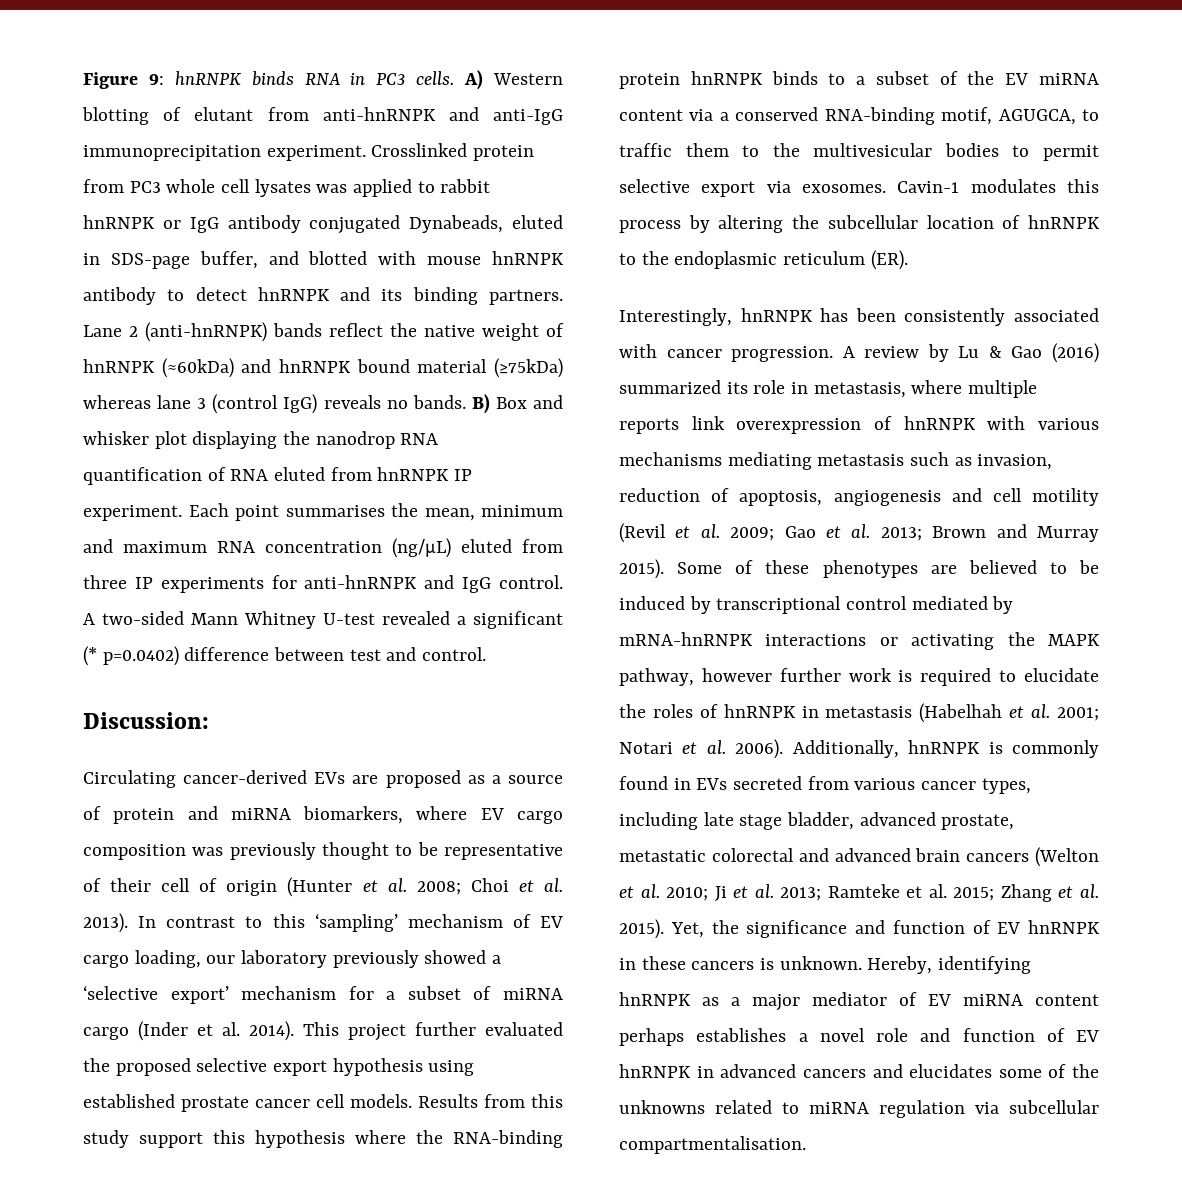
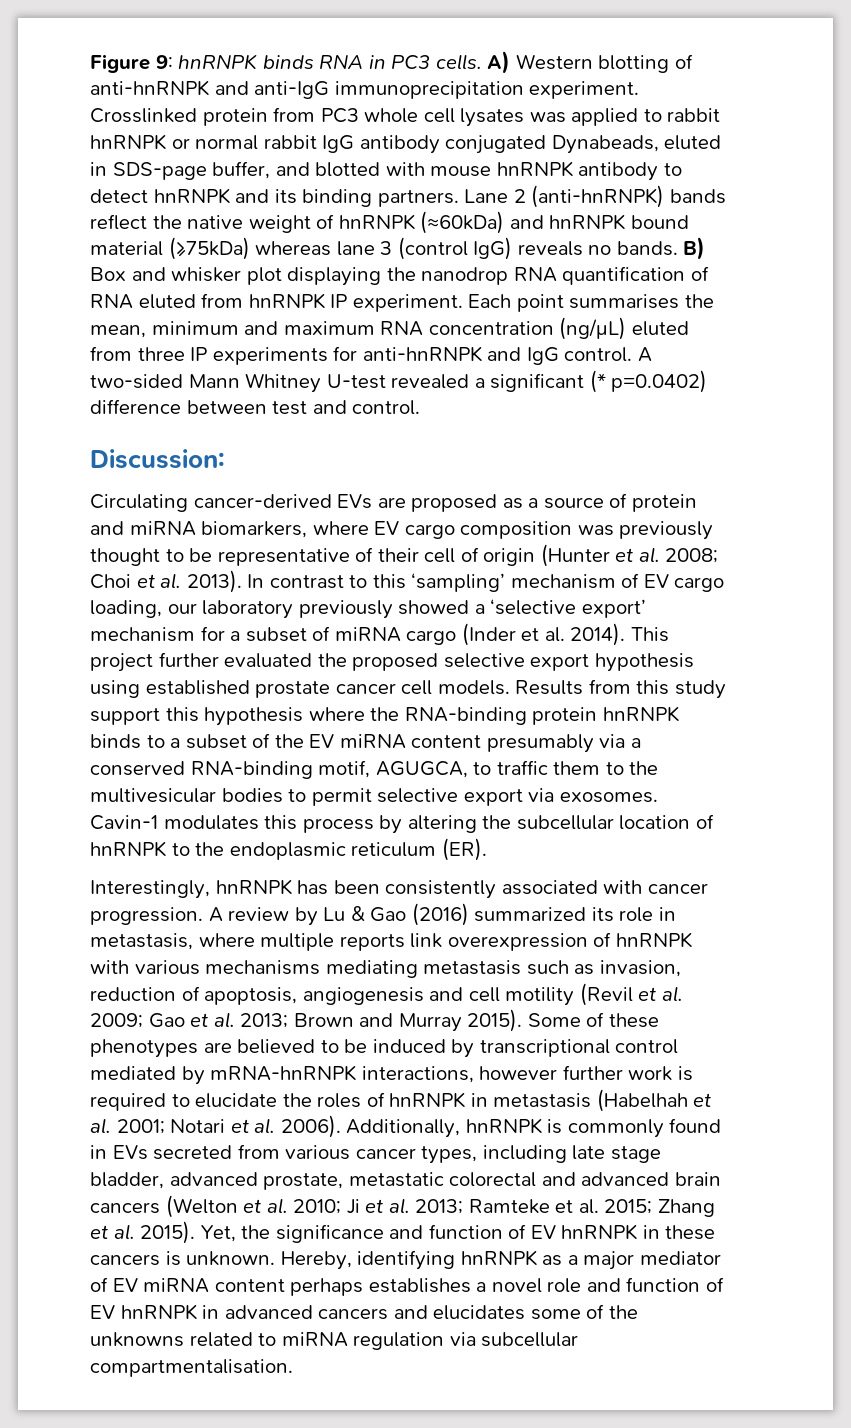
- A) Western blotting of elutant from anti-hnRNPK and anti-IgG immunoprecipitation experiment.
+ A) Western blotting of anti-hnRNPK and anti-IgG immunoprecipitation experiment.
- Crosslinked protein from PC3 whole cell lysates was applied to rabbit hnRNPK or IgG antibody conjugated Dynabeads, eluted in SDS-page buffer, and blotted with mouse hnRNPK antibody to detect hnRNPK and its binding partners.
+ Crosslinked protein from PC3 whole cell lysates was applied to rabbit hnRNPK or normal rabbit IgG antibody conjugated Dynabeads, eluted in SDS-page buffer, and blotted with mouse hnRNPK antibody to detect hnRNPK and its binding partners.
- Results from this study support this hypothesis where the RNA-binding protein hnRNPK binds to a subset of the EV miRNA content via a conserved RNA-binding motif, AGUGCA, to traffic them to the multivesicular bodies to permit selective export via exosomes.
+ Results from this study support this hypothesis where the RNA-binding protein hnRNPK binds to a subset of the EV miRNA content presumably via a conserved RNA-binding motif, AGUGCA, to traffic them to the multivesicular bodies to permit selective export via exosomes.
- Some of these phenotypes are believed to be induced by transcriptional control mediated by mRNA-hnRNPK interactions or activating the MAPK pathway, however further work is required to elucidate the roles of hnRNPK in metastasis (Habelhah et al. 2001; Notari et al. 2006).
+ Some of these phenotypes are believed to be induced by transcriptional control mediated by mRNA-hnRNPK interactions, however further work is required to elucidate the roles of hnRNPK in metastasis (Habelhah et al. 2001; Notari et al. 2006).

